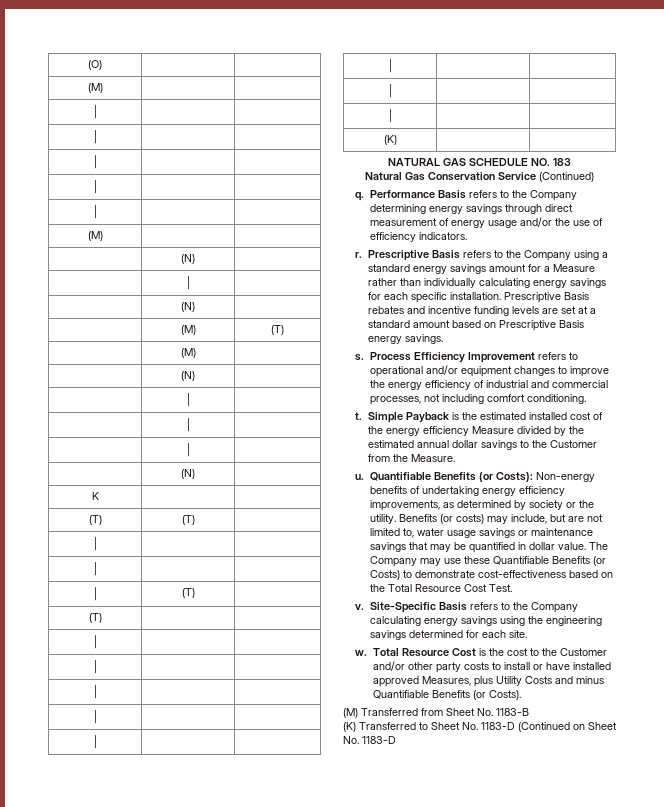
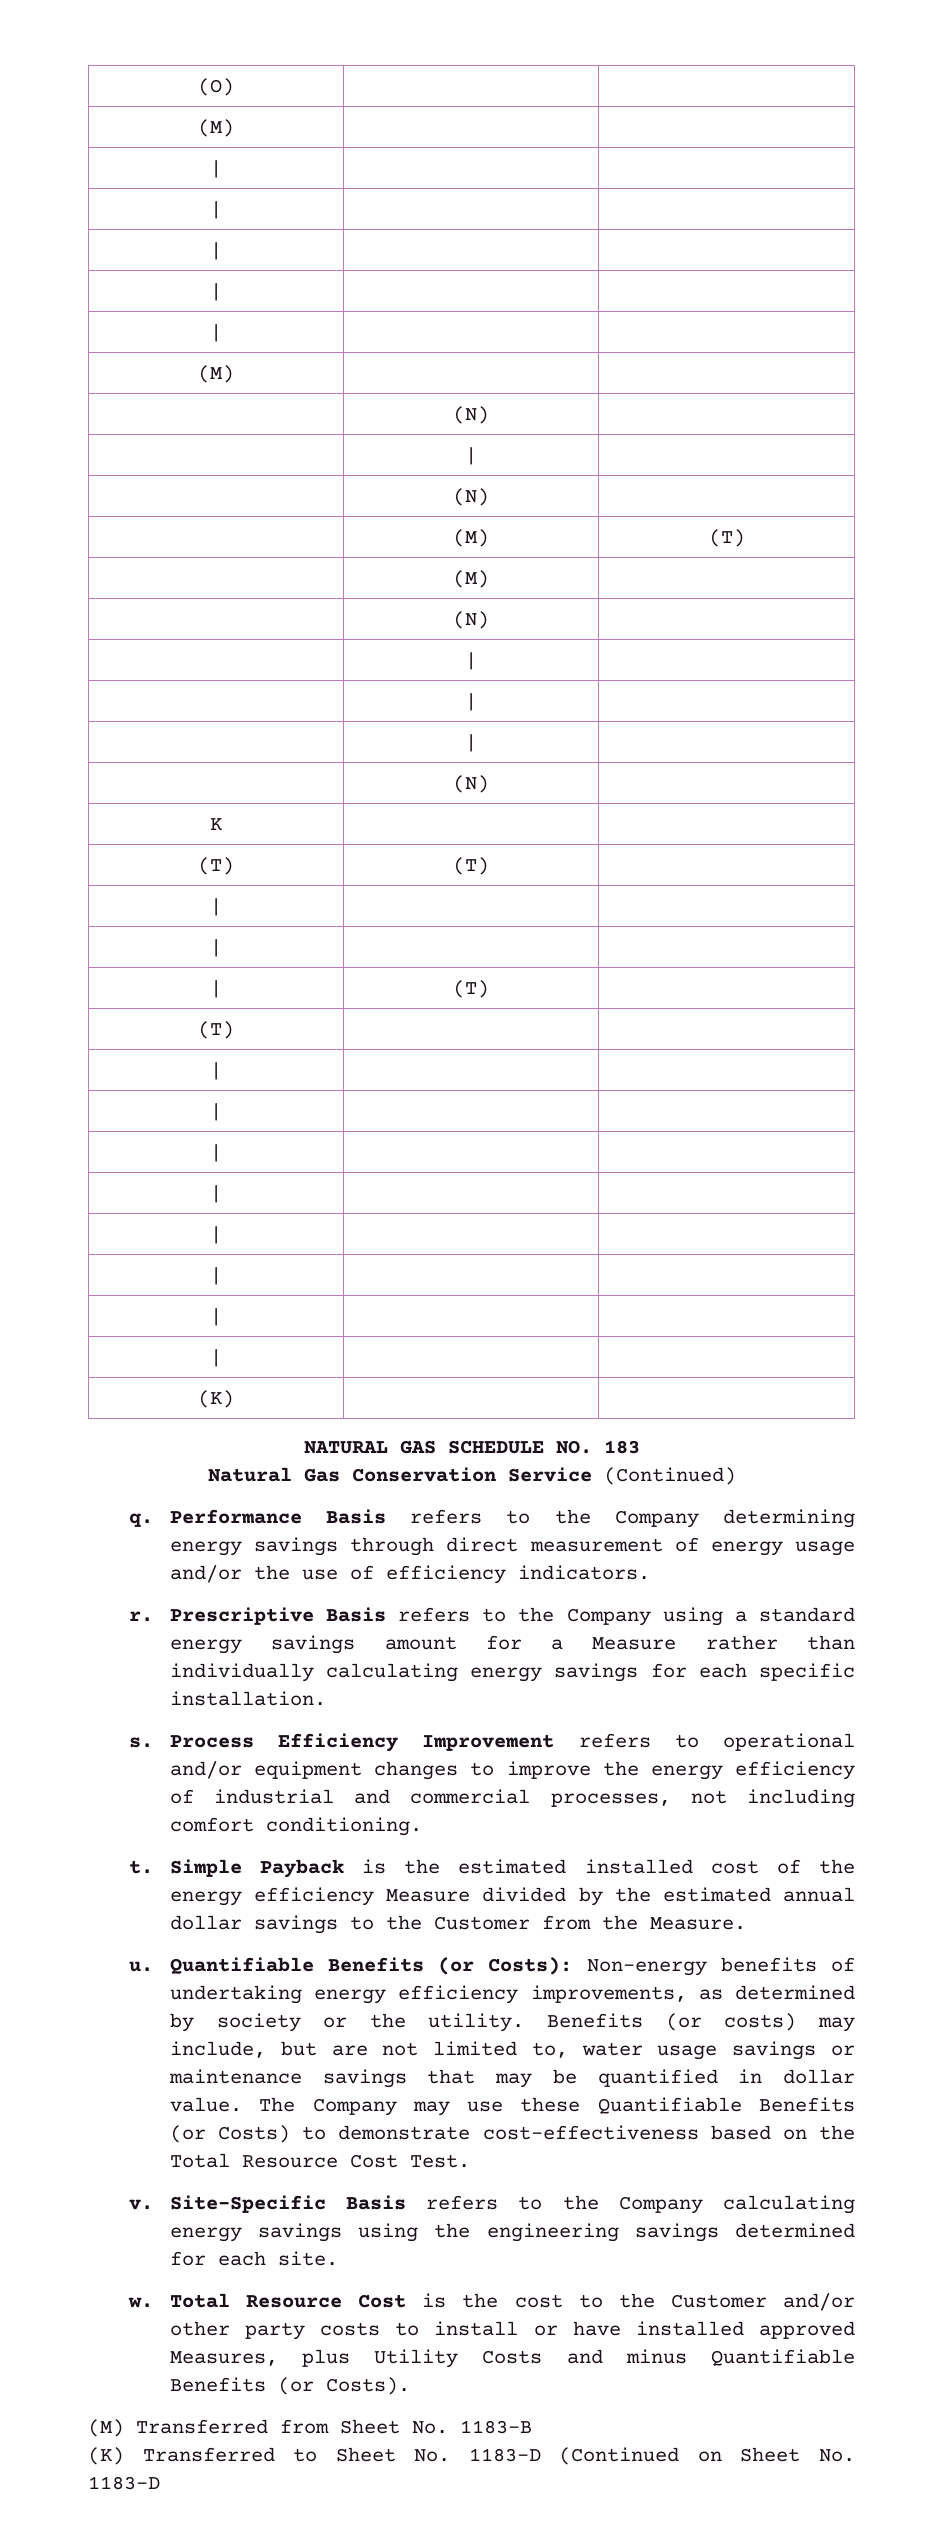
- Prescriptive Basis rebates and incentive funding levels are set at a standard amount based on Prescriptive Basis energy savings.

